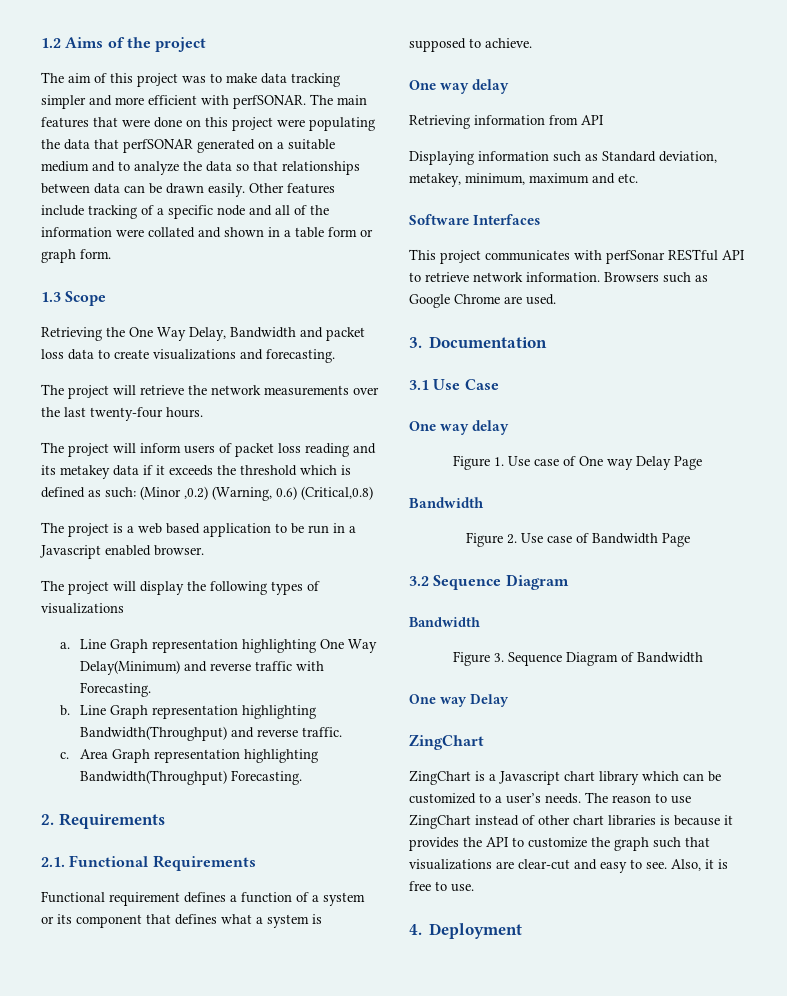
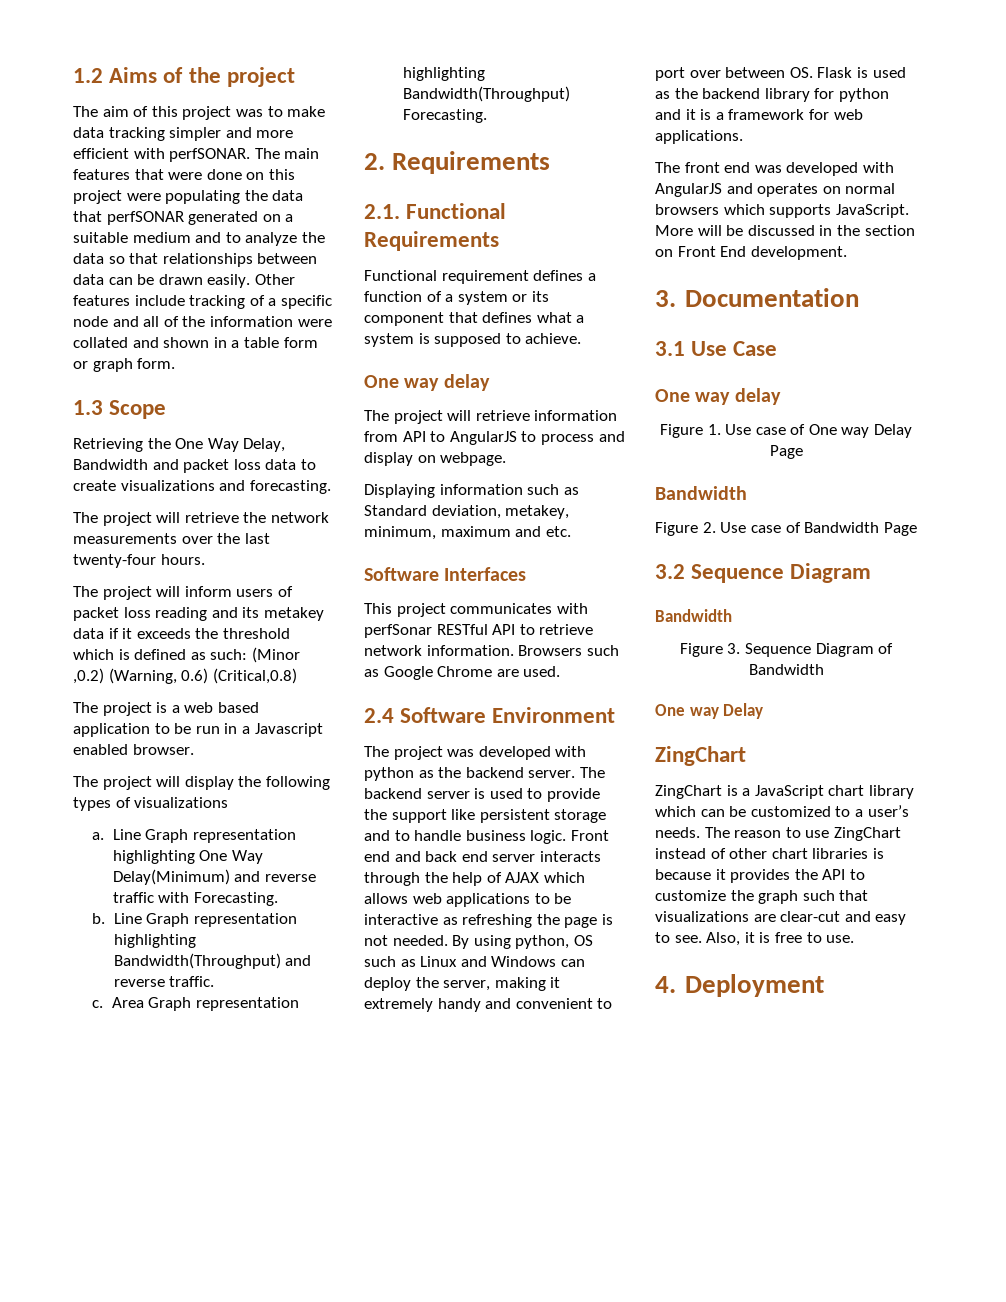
- Retrieving information from API
+ The project will retrieve information from API to AngularJS to process and display on webpage.
+ 2.4 Software Environment
+ The project was developed with python as the backend server. The backend server is used to provide the support like persistent storage and to handle business logic. Front end and back end server interacts through the help of AJAX which allows web applications to be interactive as refreshing the page is not needed. By using python, OS such as Linux and Windows can deploy the server, making it extremely handy and convenient to port over between OS. Flask is used as the backend library for python and it is a framework for web applications.
+ The front end was developed with AngularJS and operates on normal browsers which supports JavaScript. More will be discussed in the section on Front End development.
- ZingChart is a Javascript chart library which can be customized to a user’s needs.
+ ZingChart is a JavaScript chart library which can be customized to a user’s needs.

